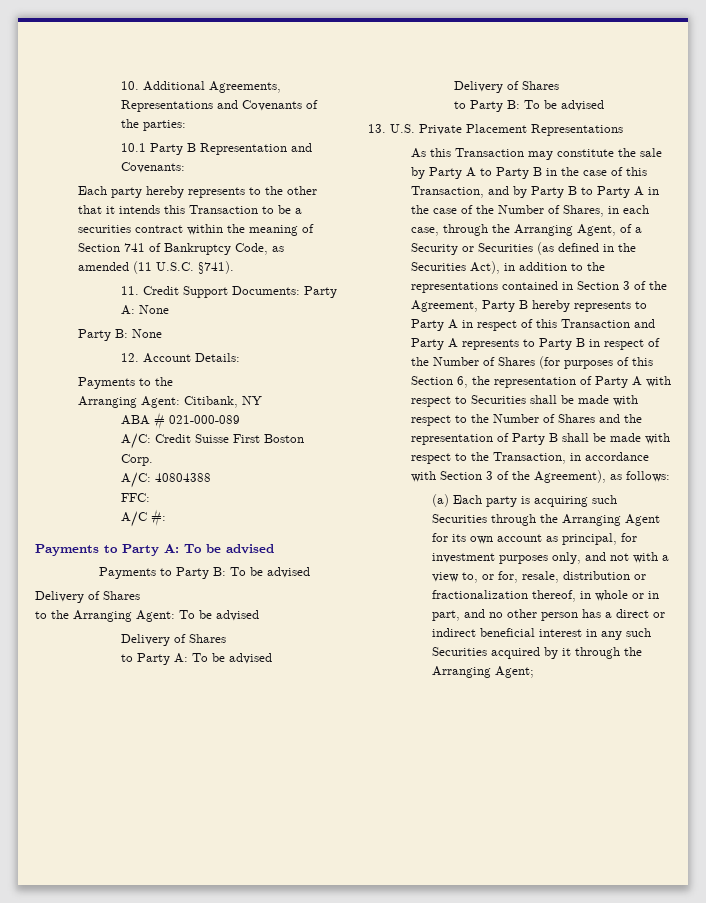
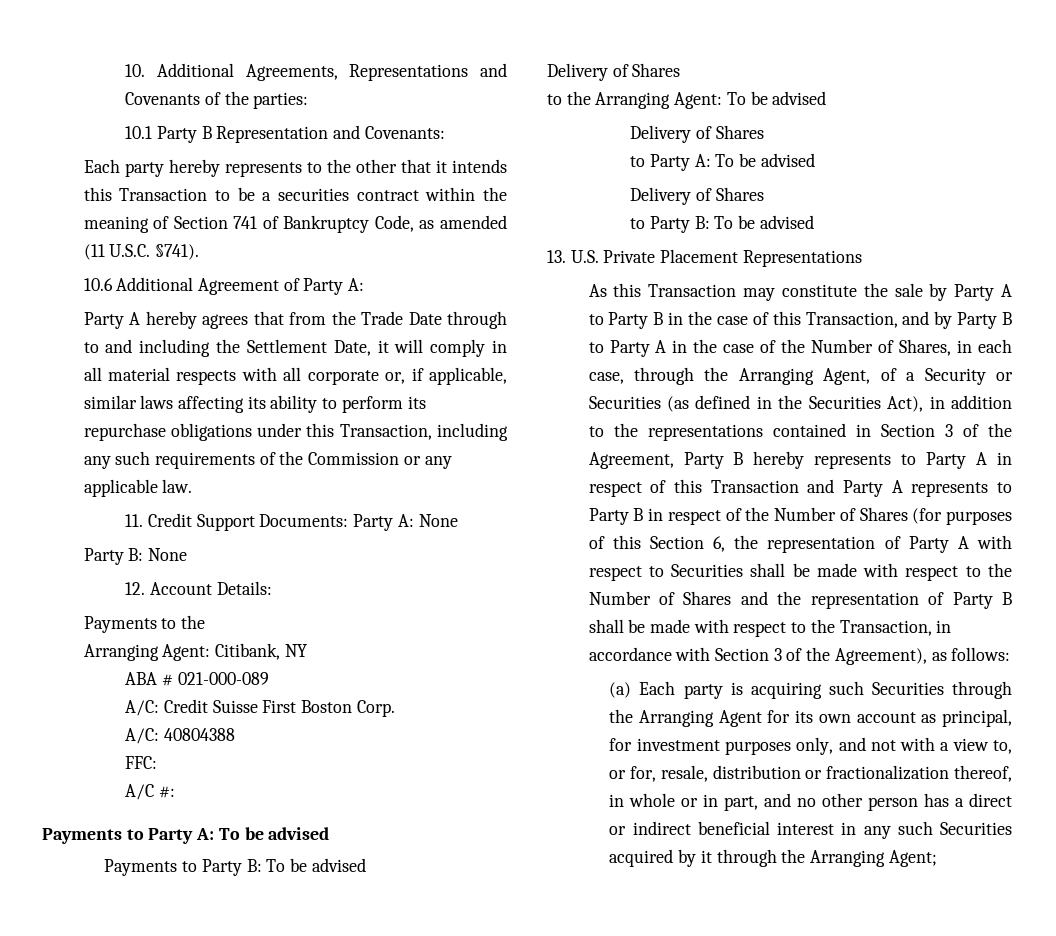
+ 10.6 Additional Agreement of Party A:
+ Party A hereby agrees that from the Trade Date through to and including the Settlement Date, it will comply in all material respects with all corporate or, if applicable, similar laws affecting its ability to perform its repurchase obligations under this Transaction, including any such requirements of the Commission or any applicable law.

